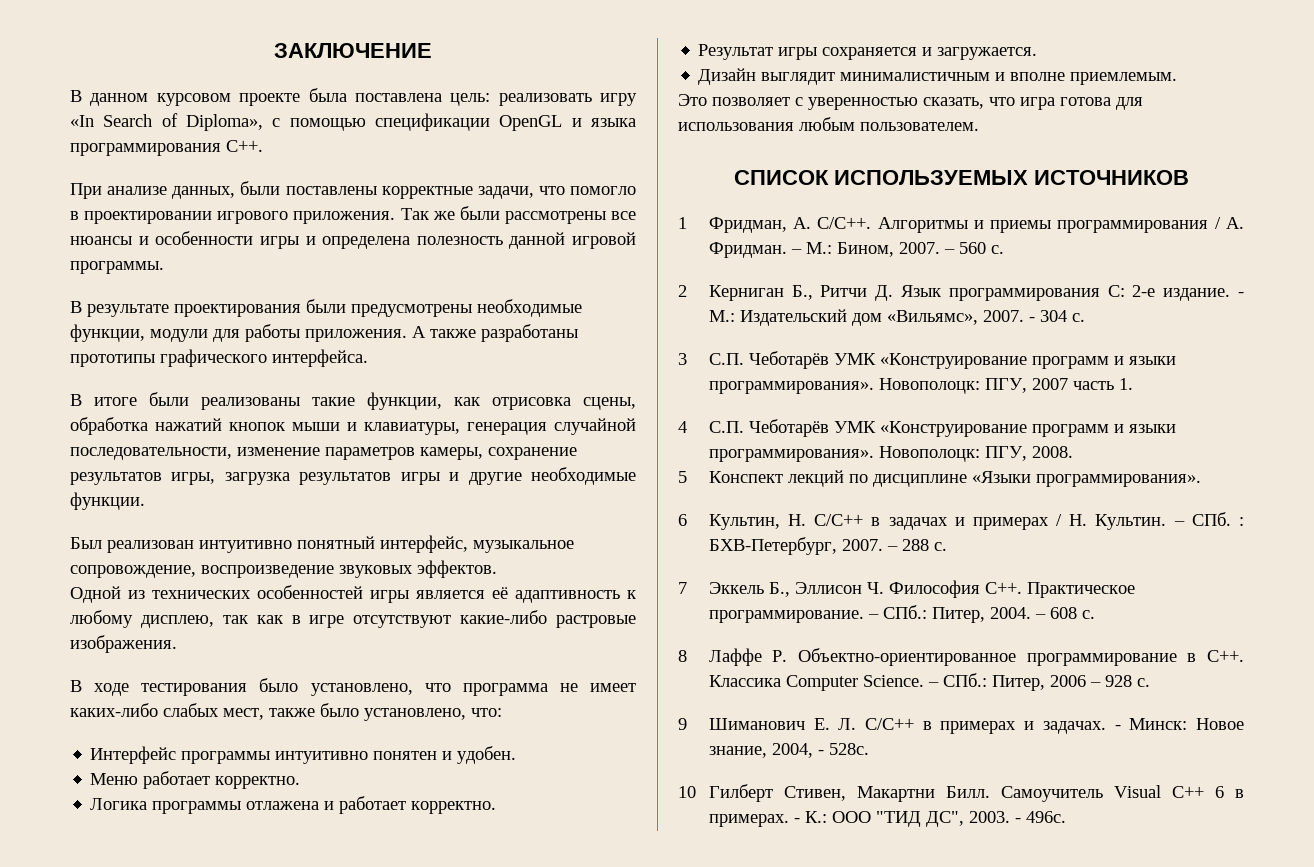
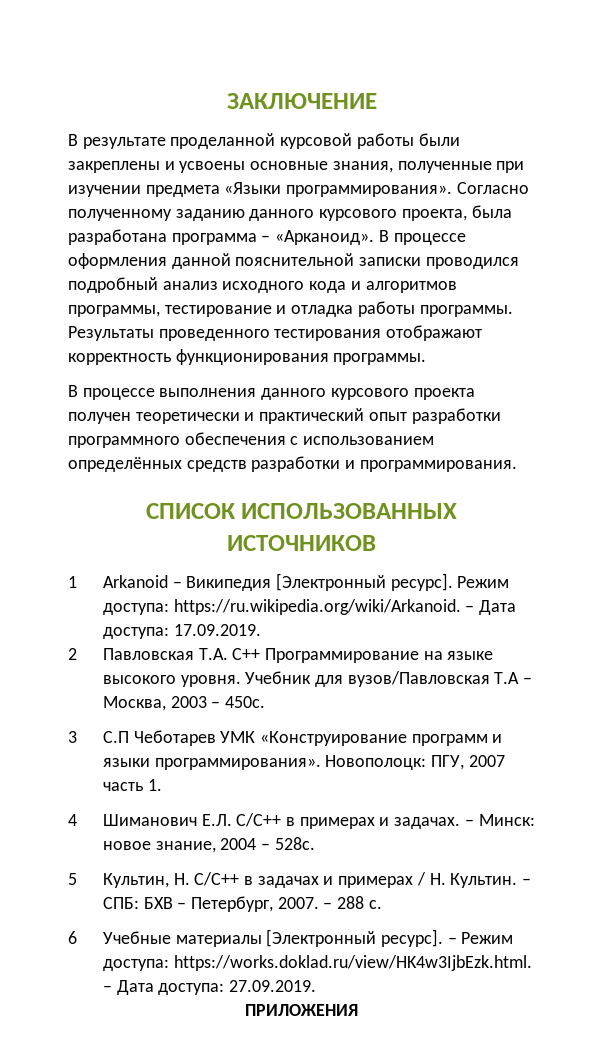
- В данном курсовом проекте была поставлена цель: реализовать игру «In Search of Diploma», с помощью спецификации OpenGL и языка программирования C++.
- При анализе данных, были поставлены корректные задачи, что помогло в проектировании игрового приложения. Так же были рассмотрены все нюансы и особенности игры и определена полезность данной игровой программы.
- В результате проектирования были предусмотрены необходимые функции, модули для работы приложения. А также разработаны прототипы графического интерфейса.
- В итоге были реализованы такие функции, как отрисовка сцены, обработка нажатий кнопок мыши и клавиатуры, генерация случайной последовательности, изменение параметров камеры, сохранение результатов игры, загрузка результатов игры и другие необходимые функции.
- Был реализован интуитивно понятный интерфейс, музыкальное сопровождение, воспроизведение звуковых эффектов.
- Одной из технических особенностей игры является её адаптивность к любому дисплею, так как в игре отсутствуют какие-либо растровые изображения.
- В ходе тестирования было установлено, что программа не имеет каких-либо слабых мест, также было установлено, что:
- Интерфейс программы интуитивно понятен и удобен.
- Меню работает корректно.
- Логика программы отлажена и работает корректно.
- Результат игры сохраняется и загружается.
- Дизайн выглядит минималистичным и вполне приемлемым.
- Это позволяет с уверенностью сказать, что игра готова для использования любым пользователем.
+ В результате проделанной курсовой работы были закреплены и усвоены основные знания, полученные при изучении предмета «Языки программирования». Согласно полученному заданию данного курсового проекта, была разработана программа – «Арканоид». В процессе оформления данной пояснительной записки проводился подробный анализ исходного кода и алгоритмов программы, тестирование и отладка работы программы. Результаты проведенного тестирования отображают корректность функционирования программы.
+ В процессе выполнения данного курсового проекта получен теоретически и практический опыт разработки программного обеспечения с использованием определённых средств разработки и программирования.
- СПИСОК ИСПОЛЬЗУЕМЫХ ИСТОЧНИКОВ
+ СПИСОК ИСПОЛЬЗОВАННЫХ ИСТОЧНИКОВ
- 1 Фридман, А. С/С++. Алгоритмы и приемы программирования / А. Фридман. – М.: Бином, 2007. – 560 с.
- 2 Керниган Б., Ритчи Д. Язык программирования С: 2-е издание. - М.: Издательский дом «Вильямс», 2007. - 304 с.
+ 1 Arkanoid – Википедия [Электронный ресурс]. Режим доступа: https://ru.wikipedia.org/wiki/Arkanoid. – Дата доступа: 17.09.2019.
+ 2 Павловская Т.А. С++ Программирование на языке высокого уровня. Учебник для вузов/Павловская Т.А – Москва, 2003 – 450с.
- 3 С.П. Чеботарёв УМК «Конструирование программ и языки программирования».
+ 3 С.П Чеботарев УМК «Конструирование программ и языки программирования».
- 4 С.П. Чеботарёв УМК «Конструирование программ и языки программирования». Новополоцк: ПГУ, 2008.
- 5 Конспект лекций по дисциплине «Языки программирования».
- 6 Культин, Н. С/С++ в задачах и примерах / Н. Культин.
+ 4 Шиманович Е.Л. С/С++ в примерах и задачах. – Минск: новое знание, 2004 – 528с.
+ 5 Культин, Н. С/С++ в задачах и примерах / Н. Культин.
- – СПб. : БХВ-Петербург, 2007.
+ – СПБ: БХВ – Петербург, 2007.
- 7 Эккель Б., Эллисон Ч. Философия С++. Практическое программирование. – СПб.: Питер, 2004. – 608 с.
- 8 Лаффе Р. Объектно-ориентированное программирование в С++. Классика Computer Science. – СПб.: Питер, 2006 – 928 c.
- 9 Шиманович Е. Л. C/C++ в примерах и задачах. - Минск: Новое знание, 2004, - 528с.
- 10 Гилберт Стивен, Макартни Билл. Самоучитель Visual C++ 6 в примерах. - К.: ООО "ТИД ДС", 2003. - 496с.
+ 6 Учебные материалы [Электронный ресурс]. – Режим доступа: https://works.doklad.ru/view/HK4w3IjbEzk.html. – Дата доступа: 27.09.2019.
+ ПРИЛОЖЕНИЯ

